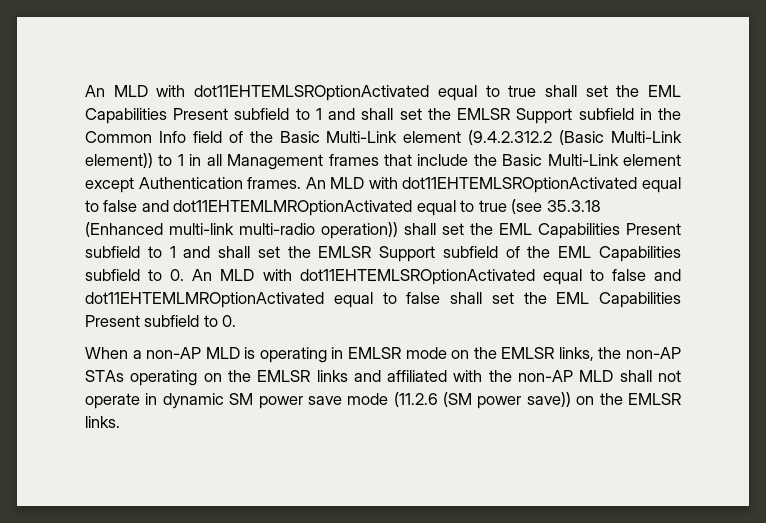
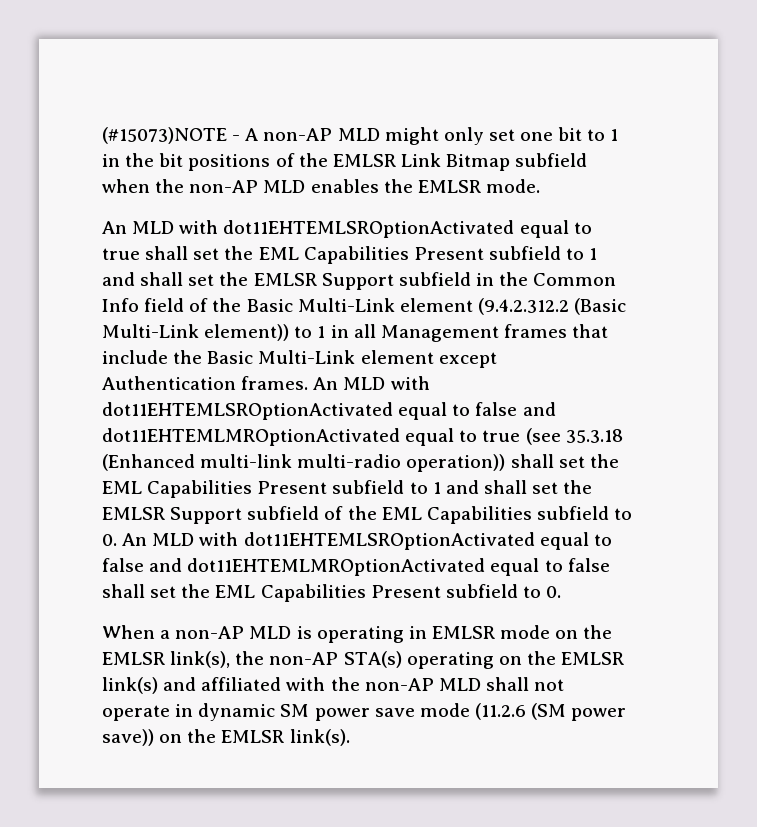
+ (#15073)NOTE - A non-AP MLD might only set one bit to 1 in the bit positions of the EMLSR Link Bitmap subfield when the non-AP MLD enables the EMLSR mode.
- When a non-AP MLD is operating in EMLSR mode on the EMLSR links, the non-AP STAs operating on the EMLSR links and affiliated with the non-AP MLD shall not operate in dynamic SM power save mode (11.2.6 (SM power save)) on the EMLSR links.
+ When a non-AP MLD is operating in EMLSR mode on the EMLSR link(s), the non-AP STA(s) operating on the EMLSR link(s) and affiliated with the non-AP MLD shall not operate in dynamic SM power save mode (11.2.6 (SM power save)) on the EMLSR link(s).

